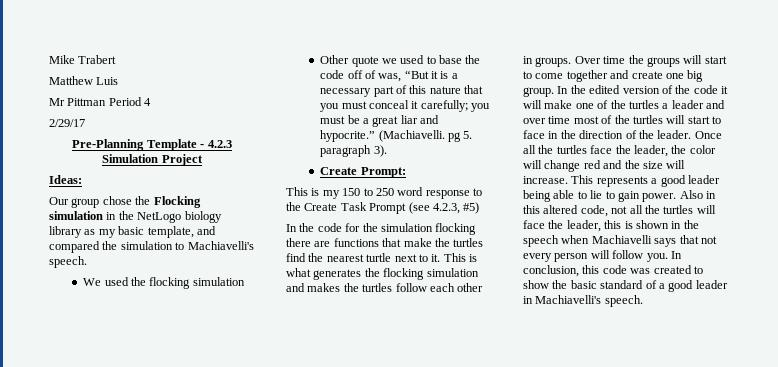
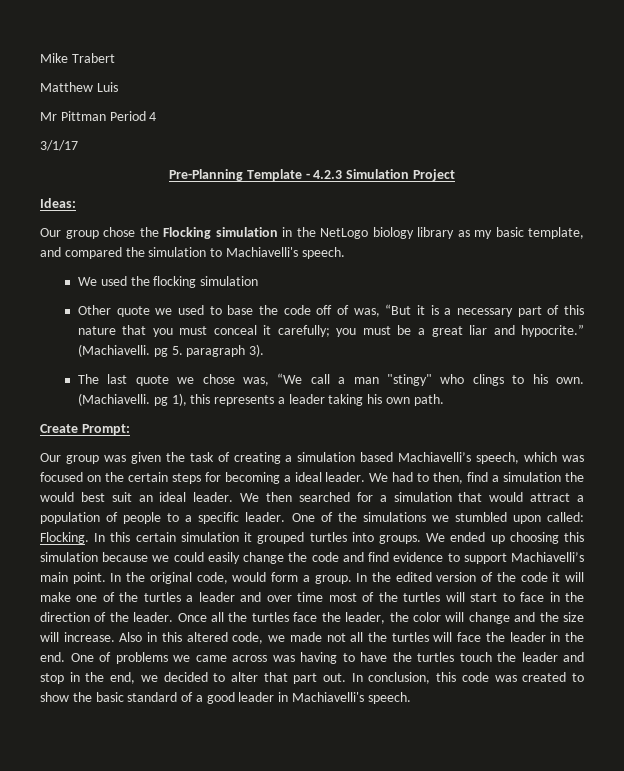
- 2/29/17
+ 3/1/17
+ The last quote we chose was, “We call a man "stingy" who clings to his own. (Machiavelli. pg 1), this represents a leader taking his own path.
  Create Prompt:
- This is my 150 to 250 word response to the Create Task Prompt (see 4.2.3, #5)
- In the code for the simulation flocking there are functions that make the turtles find the nearest turtle next to it. This is what generates the flocking simulation and makes the turtles follow each other in groups. Over time the groups will start to come together and create one big group.
+ Our group was given the task of creating a simulation based Machiavelli’s speech, which was focused on the certain steps for becoming a ideal leader. We had to then, find a simulation the would best suit an ideal leader. We then searched for a simulation that would attract a population of people to a specific leader. One of the simulations we stumbled upon called: Flocking. In this certain simulation it grouped turtles into groups. We ended up choosing this simulation because we could easily change the code and find evidence to support Machiavelli’s main point. In the original code, would form a group.
- Once all the turtles face the leader, the color will change red and the size will increase.
+ Once all the turtles face the leader, the color will change and the size will increase.
- This represents a good leader being able to lie to gain power.
- Also in this altered code, not all the turtles will face the leader, this is shown in the speech when Machiavelli says that not every person will follow you.
+ Also in this altered code, we made not all the turtles will face the leader in the end. One of problems we came across was having to have the turtles touch the leader and stop in the end, we decided to alter that part out.

